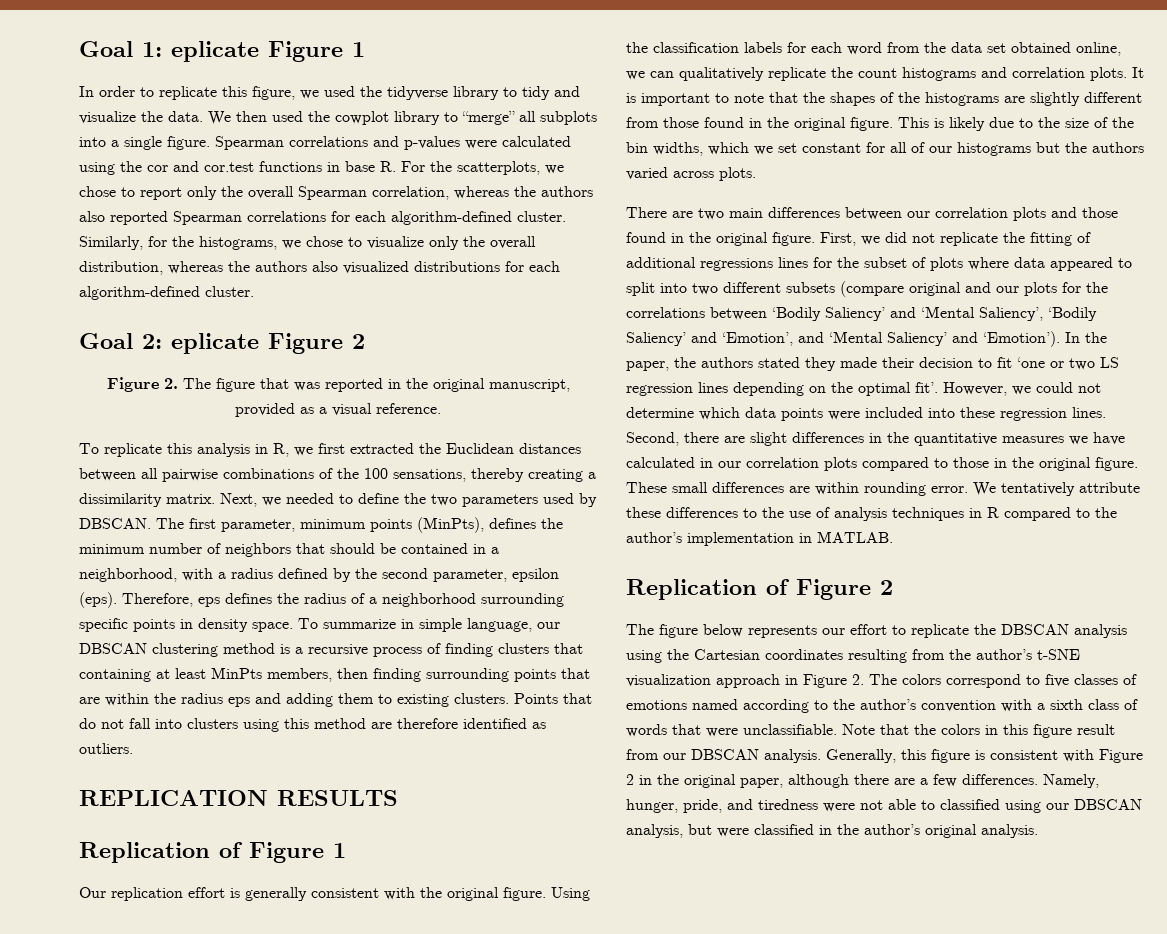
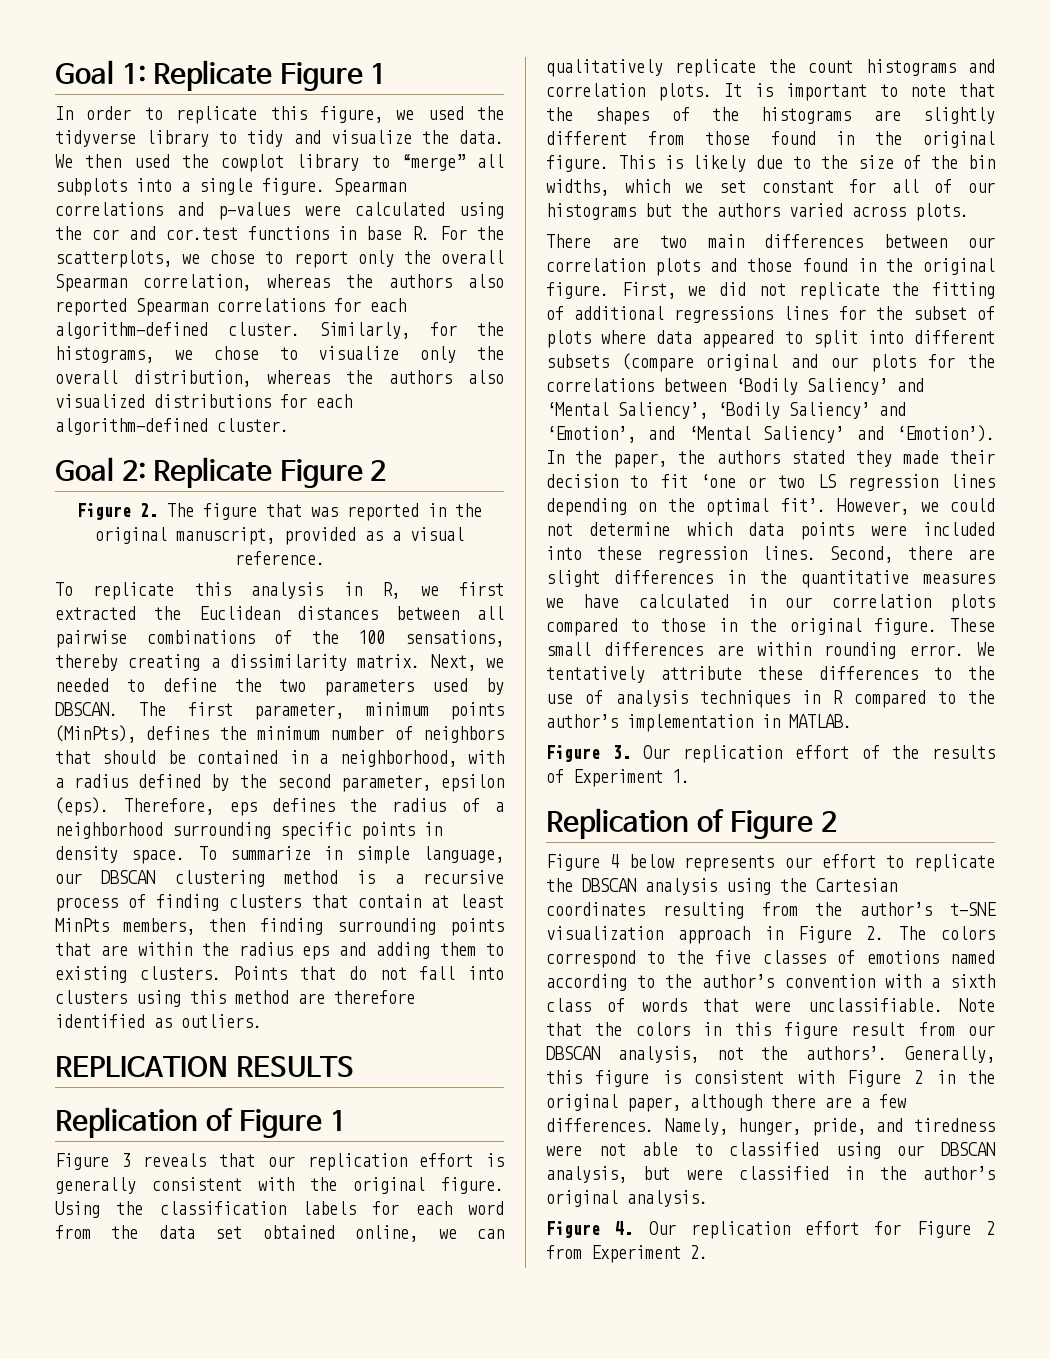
- Goal 1: eplicate Figure 1
+ Goal 1: Replicate Figure 1
- Goal 2: eplicate Figure 2
+ Goal 2: Replicate Figure 2
- To summarize in simple language, our DBSCAN clustering method is a recursive process of finding clusters that containing at least MinPts members, then finding surrounding points that are within the radius eps and adding them to existing clusters.
+ To summarize in simple language, our DBSCAN clustering method is a recursive process of finding clusters that contain at least MinPts members, then finding surrounding points that are within the radius eps and adding them to existing clusters.
- Our replication effort is generally consistent with the original figure.
+ Figure 3 reveals that our replication effort is generally consistent with the original figure.
- First, we did not replicate the fitting of additional regressions lines for the subset of plots where data appeared to split into two different subsets (compare original and our plots for the correlations between ‘Bodily Saliency’ and ‘Mental Saliency’, ‘Bodily Saliency’ and ‘Emotion’, and ‘Mental Saliency’ and ‘Emotion’).
+ First, we did not replicate the fitting of additional regressions lines for the subset of plots where data appeared to split into different subsets (compare original and our plots for the correlations between ‘Bodily Saliency’ and ‘Mental Saliency’, ‘Bodily Saliency’ and ‘Emotion’, and ‘Mental Saliency’ and ‘Emotion’).
+ Figure 3. Our replication effort of the results of Experiment 1.
- The figure below represents our effort to replicate the DBSCAN analysis using the Cartesian coordinates resulting from the author’s t-SNE visualization approach in Figure 2. The colors correspond to five classes of emotions named according to the author’s convention with a sixth class of words that were unclassifiable.
+ Figure 4 below represents our effort to replicate the DBSCAN analysis using the Cartesian coordinates resulting from the author’s t-SNE visualization approach in Figure 2. The colors correspond to the five classes of emotions named according to the author’s convention with a sixth class of words that were unclassifiable.
- Note that the colors in this figure result from our DBSCAN analysis.
+ Note that the colors in this figure result from our DBSCAN analysis, not the authors’.
+ Figure 4. Our replication effort for Figure 2 from Experiment 2.

